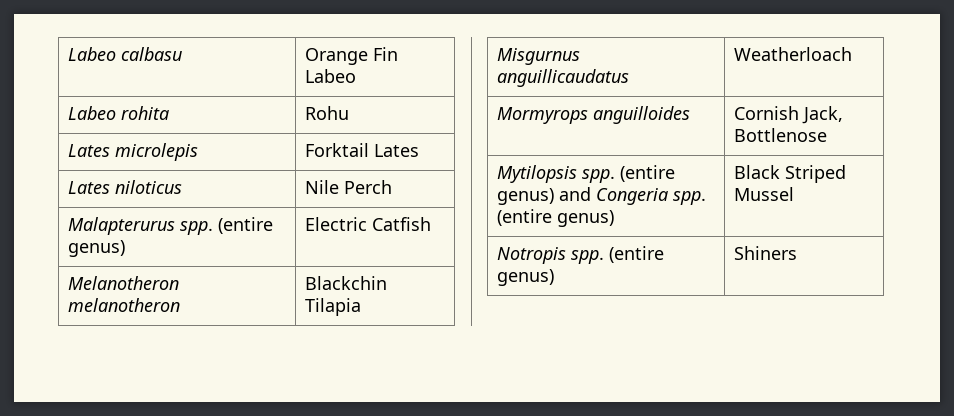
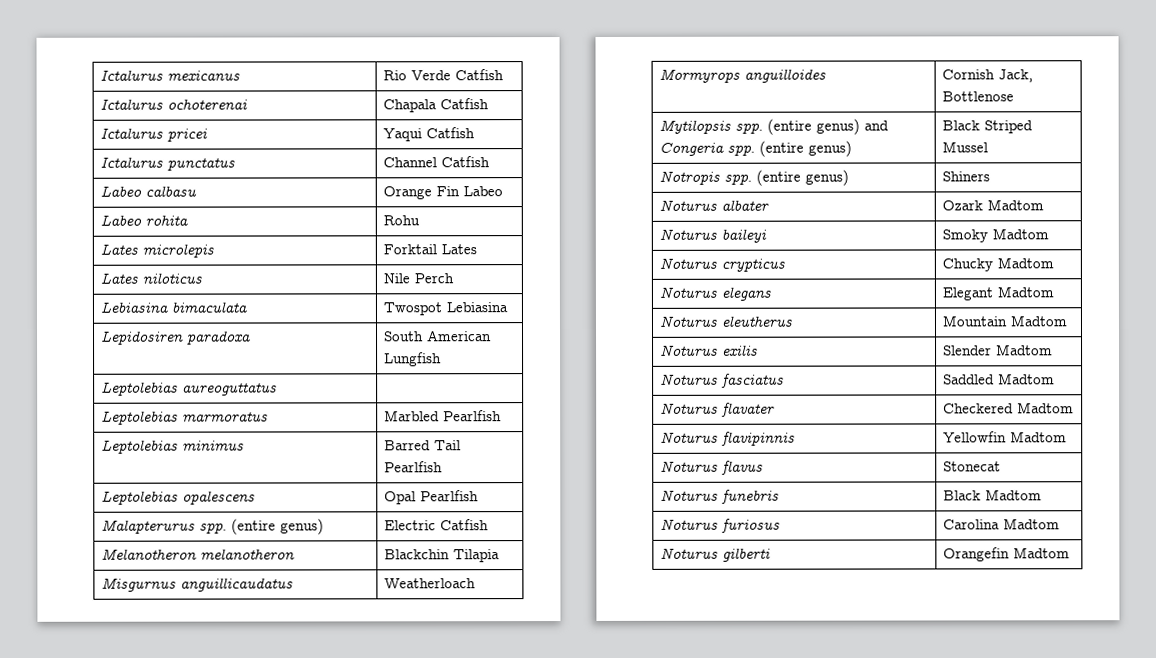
+ Ictalurus mexicanus | Rio Verde Catfish
+ Ictalurus ochoterenai | Chapala Catfish
+ Ictalurus pricei | Yaqui Catfish
+ Ictalurus punctatus | Channel Catfish
+ Lebiasina bimaculata | Twospot Lebiasina
+ Lepidosiren paradoxa | South American Lungfish
+ Leptolebias aureoguttatus |
+ Leptolebias marmoratus | Marbled Pearlfish
+ Leptolebias minimus | Barred Tail Pearlfish
+ Leptolebias opalescens | Opal Pearlfish
+ Noturus albater | Ozark Madtom
+ Noturus baileyi | Smoky Madtom
+ Noturus crypticus | Chucky Madtom
+ Noturus elegans | Elegant Madtom
+ Noturus eleutherus | Mountain Madtom
+ Noturus exilis | Slender Madtom
+ Noturus fasciatus | Saddled Madtom
+ Noturus flavater | Checkered Madtom
+ Noturus flavipinnis | Yellowfin Madtom
+ Noturus flavus | Stonecat
+ Noturus funebris | Black Madtom
+ Noturus furiosus | Carolina Madtom
+ Noturus gilberti | Orangefin Madtom

